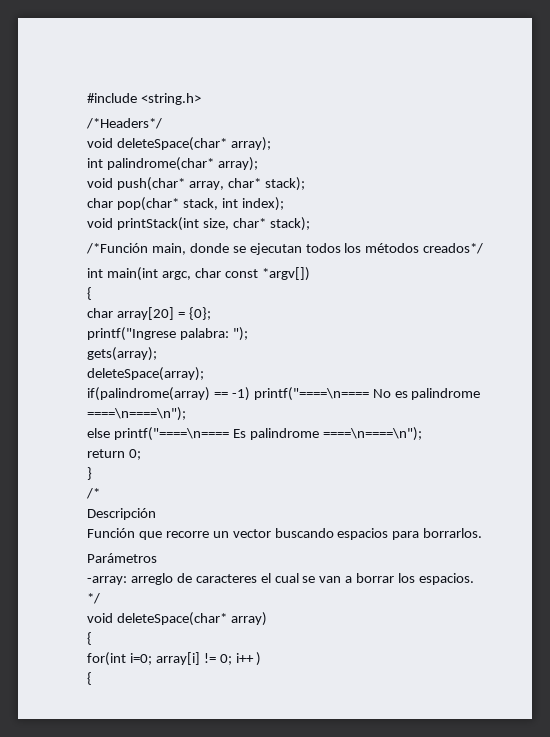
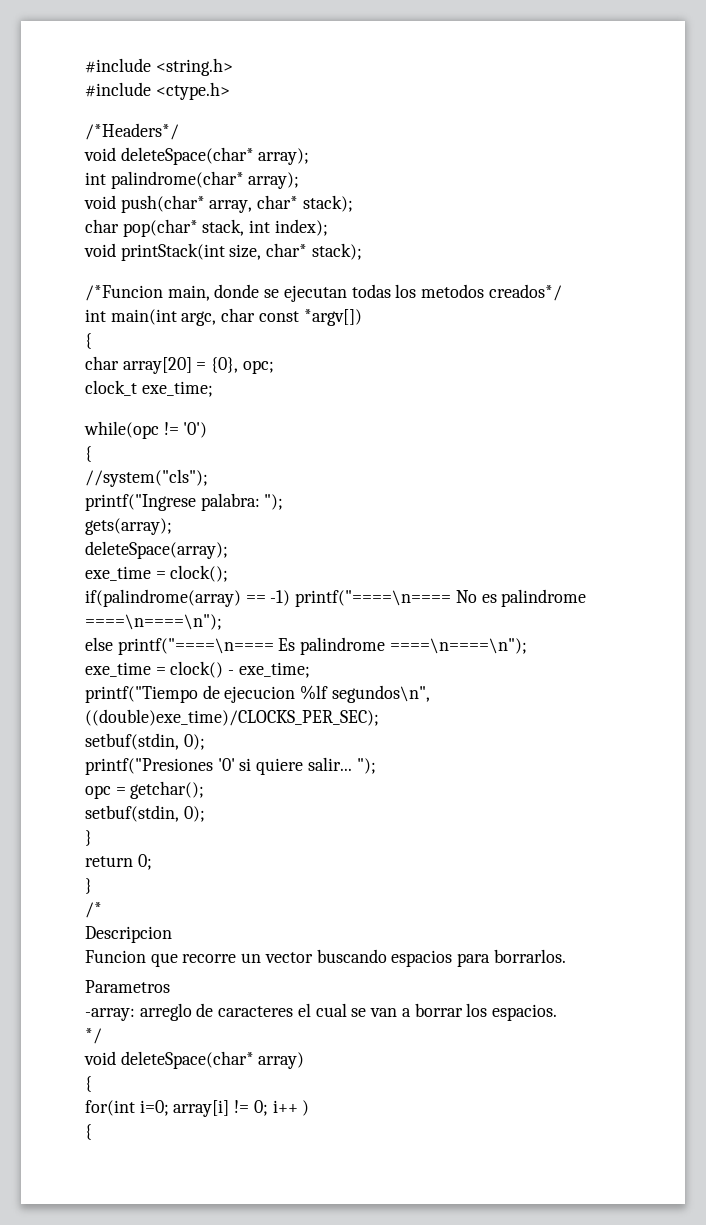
+ #include <ctype.h>
- /*Función main, donde se ejecutan todos los métodos creados*/
+ /*Funcion main, donde se ejecutan todas los metodos creados*/
- char array[20] = {0};
+ char array[20] = {0}, opc;
+ clock_t exe_time;
+ while(opc != '0')
+ {
+ //system("cls");
+ exe_time = clock();
+ exe_time = clock() - exe_time;
+ printf("Tiempo de ejecucion %lf segundos\n", ((double)exe_time)/CLOCKS_PER_SEC);
+ setbuf(stdin, 0);
+ printf("Presiones '0' si quiere salir... ");
+ opc = getchar();
+ setbuf(stdin, 0);
+ }
- Descripción
- Función que recorre un vector buscando espacios para borrarlos.
+ Descripcion
+ Funcion que recorre un vector buscando espacios para borrarlos.
- Parámetros
+ Parametros

